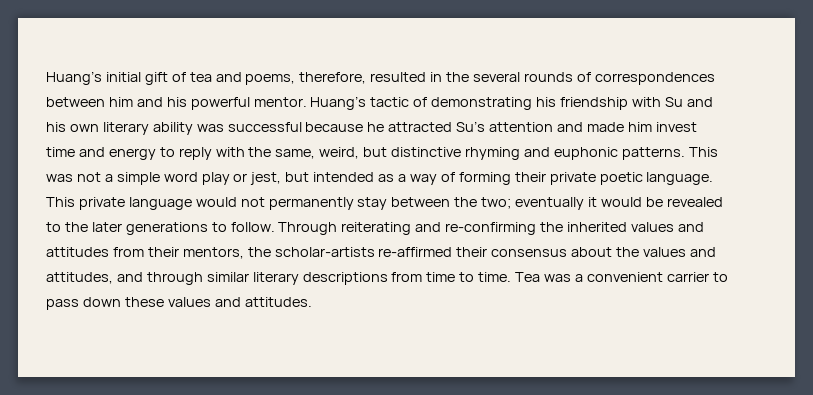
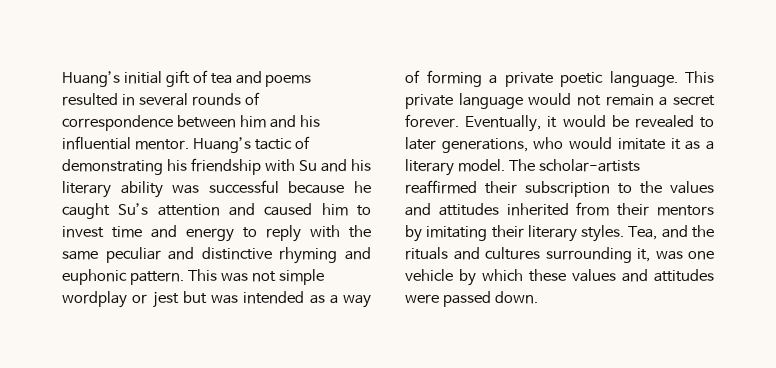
- Huang’s initial gift of tea and poems, therefore, resulted in the several rounds of correspondences between him and his powerful mentor.
+ Huang’s initial gift of tea and poems resulted in several rounds of correspondence between him and his influential mentor.
- Huang’s tactic of demonstrating his friendship with Su and his own literary ability was successful because he attracted Su’s attention and made him invest time and energy to reply with the same, weird, but distinctive rhyming and euphonic patterns.
+ Huang’s tactic of demonstrating his friendship with Su and his literary ability was successful because he caught Su’s attention and caused him to invest time and energy to reply with the same peculiar and distinctive rhyming and euphonic pattern.
- This was not a simple word play or jest, but intended as a way of forming their private poetic language.
+ This was not simple wordplay or jest but was intended as a way of forming a private poetic language.
- This private language would not permanently stay between the two; eventually it would be revealed to the later generations to follow. Through reiterating and re-confirming the inherited values and attitudes from their mentors, the scholar-artists re-affirmed their consensus about the values and attitudes, and through similar literary descriptions from time to time. Tea was a convenient carrier to pass down these values and attitudes.
+ This private language would not remain a secret forever. Eventually, it would be revealed to later generations, who would imitate it as a literary model. The scholar-artists reaffirmed their subscription to the values and attitudes inherited from their mentors by imitating their literary styles. Tea, and the rituals and cultures surrounding it, was one vehicle by which these values and attitudes were passed down.

